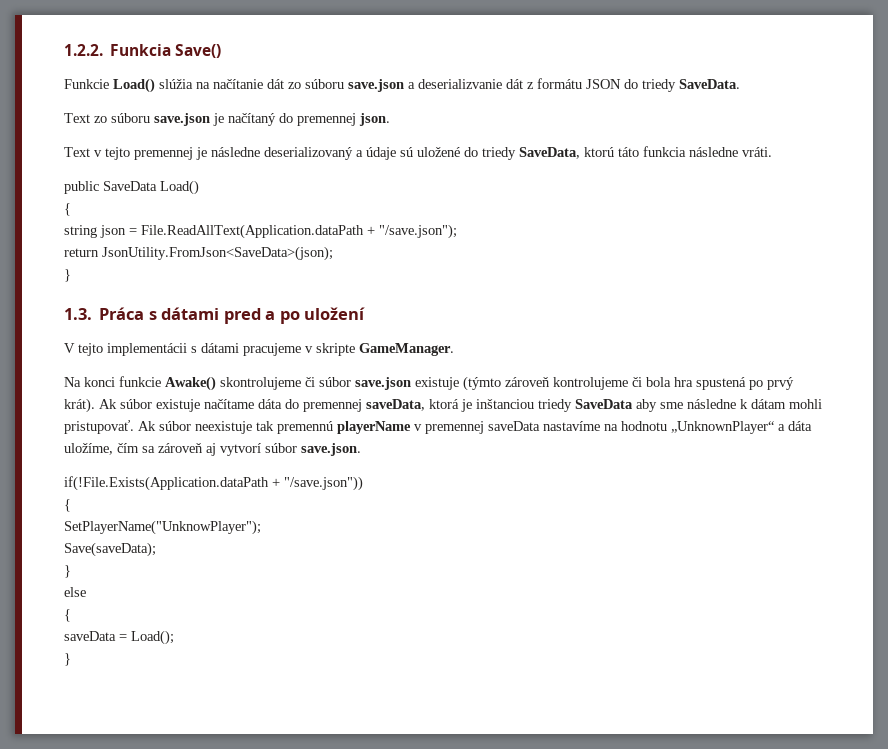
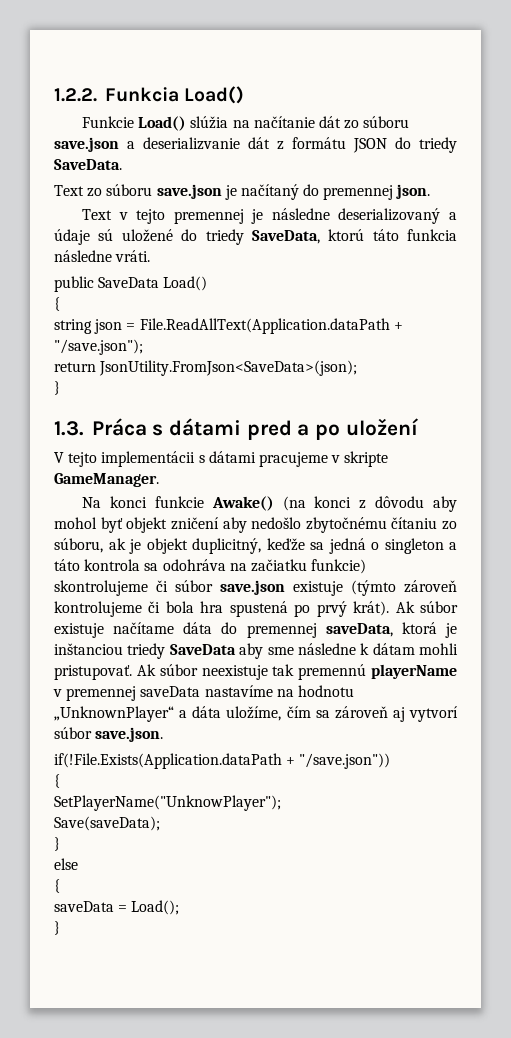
- 1.2.2. Funkcia Save()
+ 1.2.2. Funkcia Load()
- Na konci funkcie Awake() skontrolujeme či súbor save.json existuje (týmto zároveň kontrolujeme či bola hra spustená po prvý krát).
+ Na konci funkcie Awake() (na konci z dôvodu aby mohol byť objekt zničení aby nedošlo zbytočnému čítaniu zo súboru, ak je objekt duplicitný, keďže sa jedná o singleton a táto kontrola sa odohráva na začiatku funkcie) skontrolujeme či súbor save.json existuje (týmto zároveň kontrolujeme či bola hra spustená po prvý krát).

